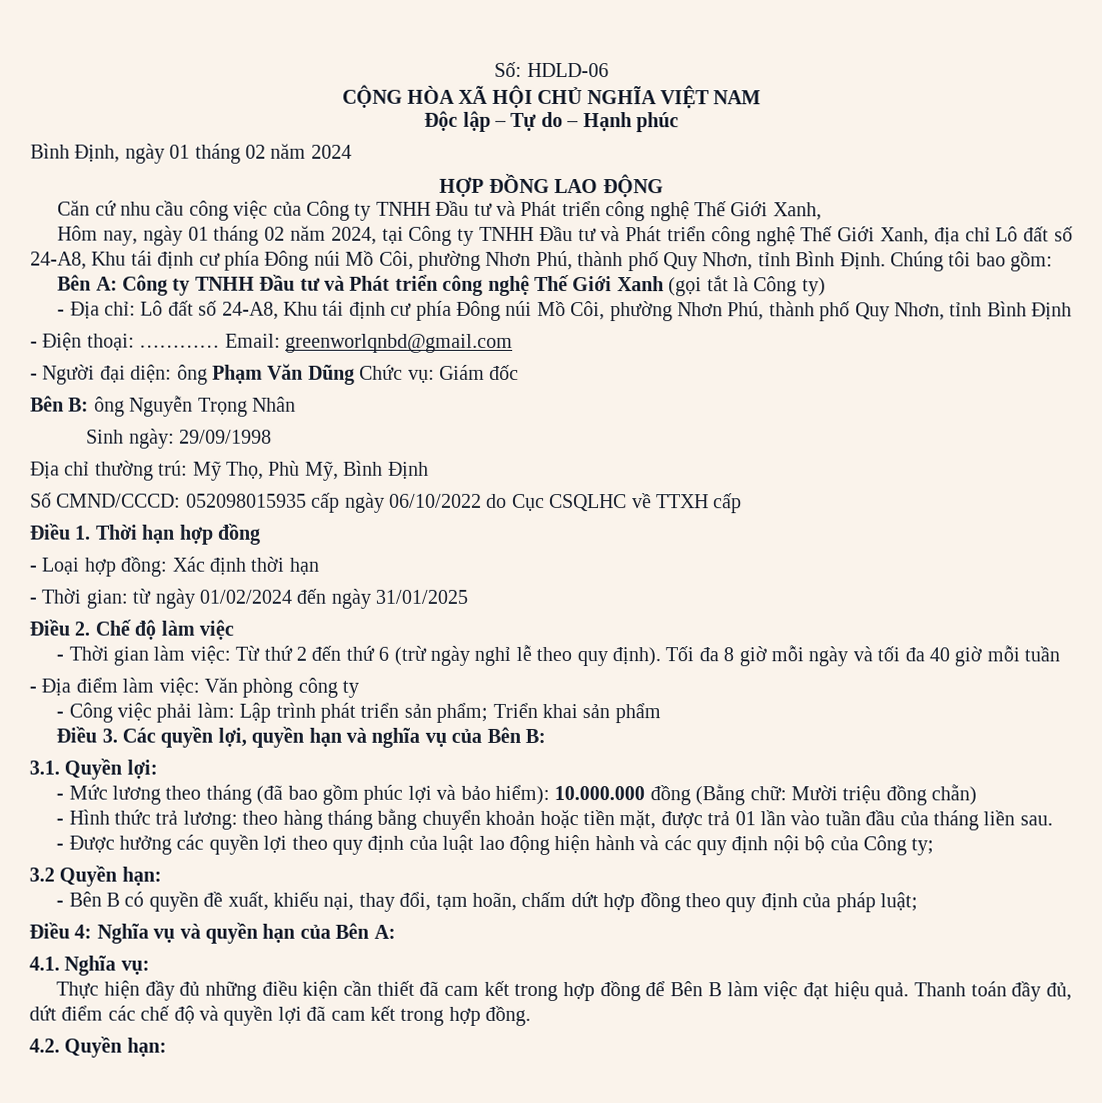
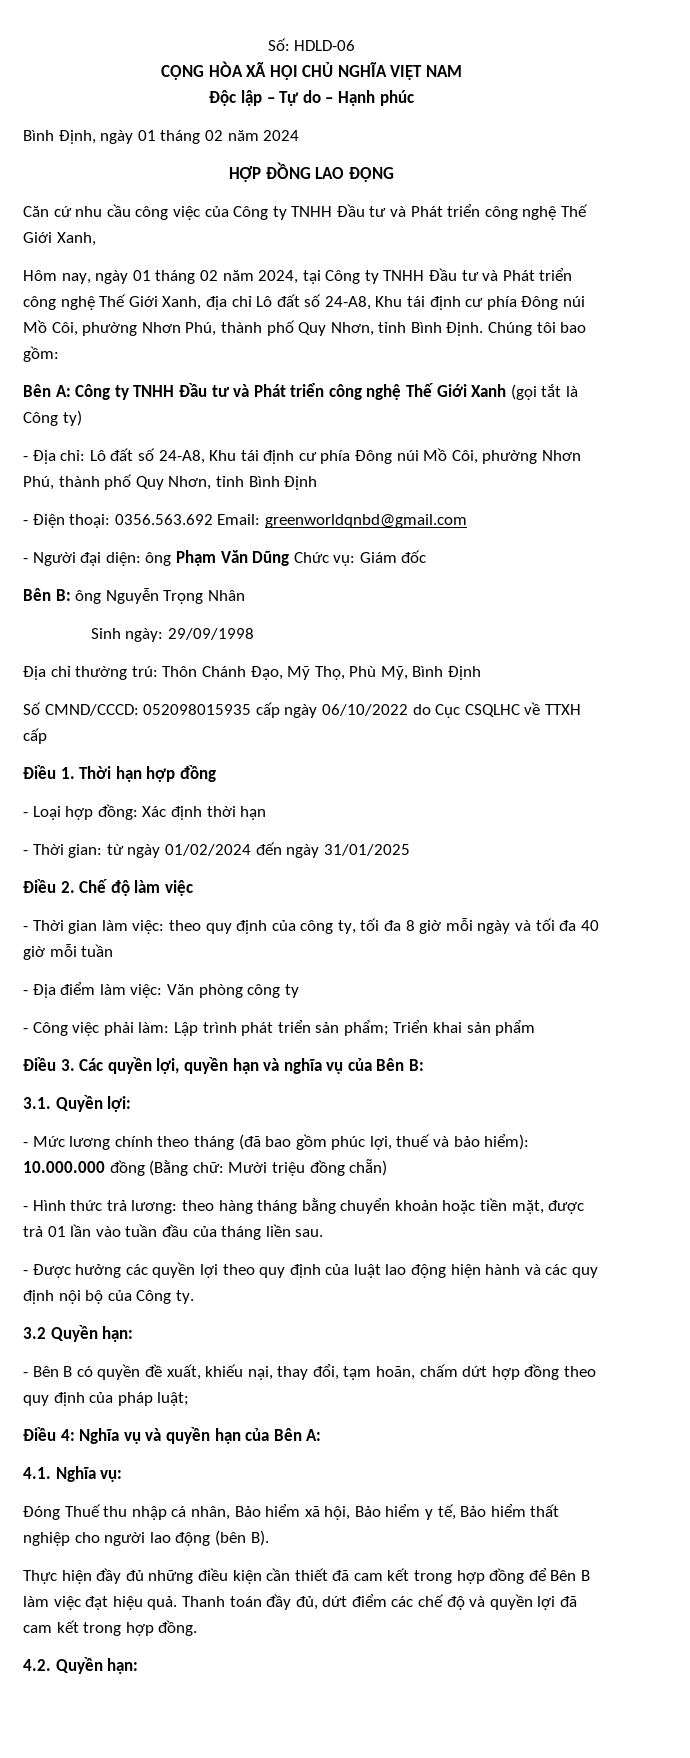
- - Điện thoại: ………… Email: greenworlqnbd@gmail.com
+ - Điện thoại: 0356.563.692 Email: greenworldqnbd@gmail.com
- Địa chỉ thường trú: Mỹ Thọ, Phù Mỹ, Bình Định
+ Địa chỉ thường trú: Thôn Chánh Đạo, Mỹ Thọ, Phù Mỹ, Bình Định
- - Thời gian làm việc: Từ thứ 2 đến thứ 6 (trừ ngày nghỉ lễ theo quy định). Tối đa 8 giờ mỗi ngày và tối đa 40 giờ mỗi tuần
+ - Thời gian làm việc: theo quy định của công ty, tối đa 8 giờ mỗi ngày và tối đa 40 giờ mỗi tuần
- - Mức lương theo tháng (đã bao gồm phúc lợi và bảo hiểm): 10.000.000 đồng (Bằng chữ: Mười triệu đồng chẵn)
+ - Mức lương chính theo tháng (đã bao gồm phúc lợi, thuế và bảo hiểm): 10.000.000 đồng (Bằng chữ: Mười triệu đồng chẵn)
- - Được hưởng các quyền lợi theo quy định của luật lao động hiện hành và các quy định nội bộ của Công ty;
+ - Được hưởng các quyền lợi theo quy định của luật lao động hiện hành và các quy định nội bộ của Công ty.
+ Đóng Thuế thu nhập cá nhân, Bảo hiểm xã hội, Bảo hiểm y tế, Bảo hiểm thất nghiệp cho người lao động (bên B).

